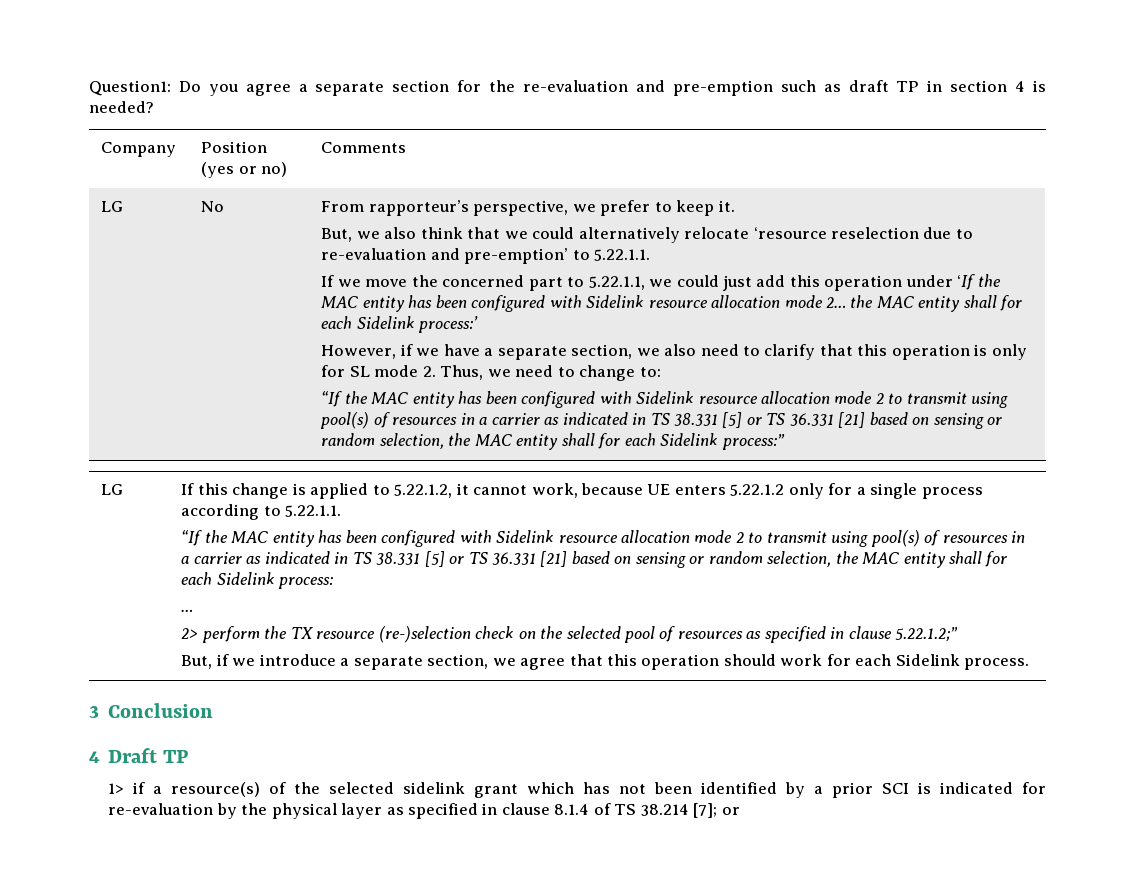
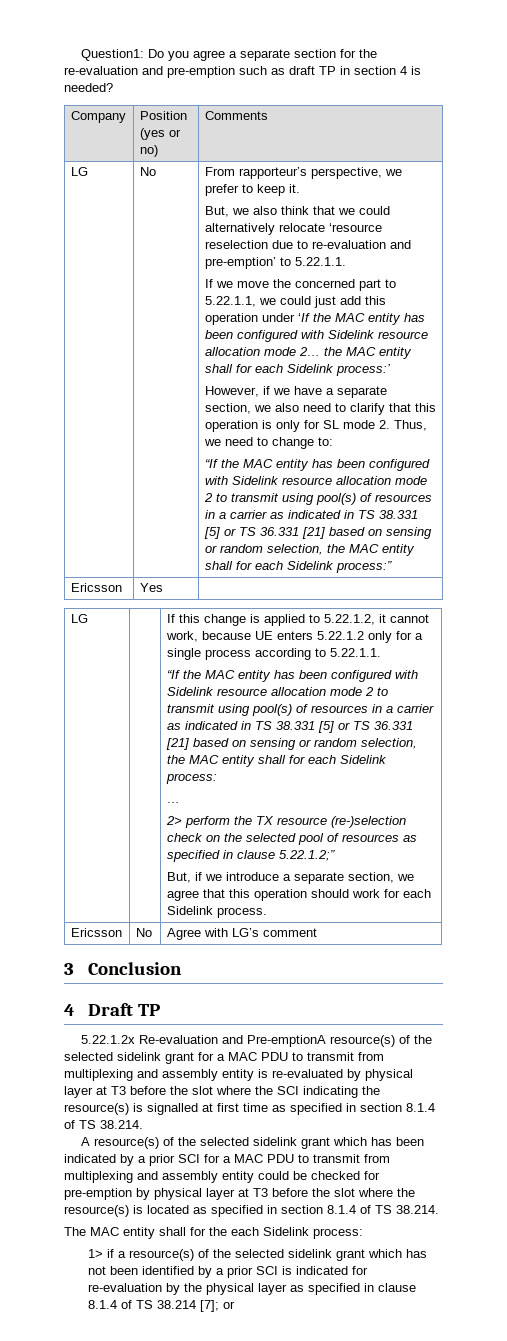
+ Ericsson | Yes |
+ Ericsson | No | Agree with LG’s comment
+ 5.22.1.2x Re-evaluation and Pre-emptionA resource(s) of the selected sidelink grant for a MAC PDU to transmit from multiplexing and assembly entity is re-evaluated by physical layer at T3 before the slot where the SCI indicating the resource(s) is signalled at first time as specified in section 8.1.4 of TS 38.214.
+ A resource(s) of the selected sidelink grant which has been indicated by a prior SCI for a MAC PDU to transmit from multiplexing and assembly entity could be checked for pre-emption by physical layer at T3 before the slot where the resource(s) is located as specified in section 8.1.4 of TS 38.214.
+ The MAC entity shall for the each Sidelink process:

